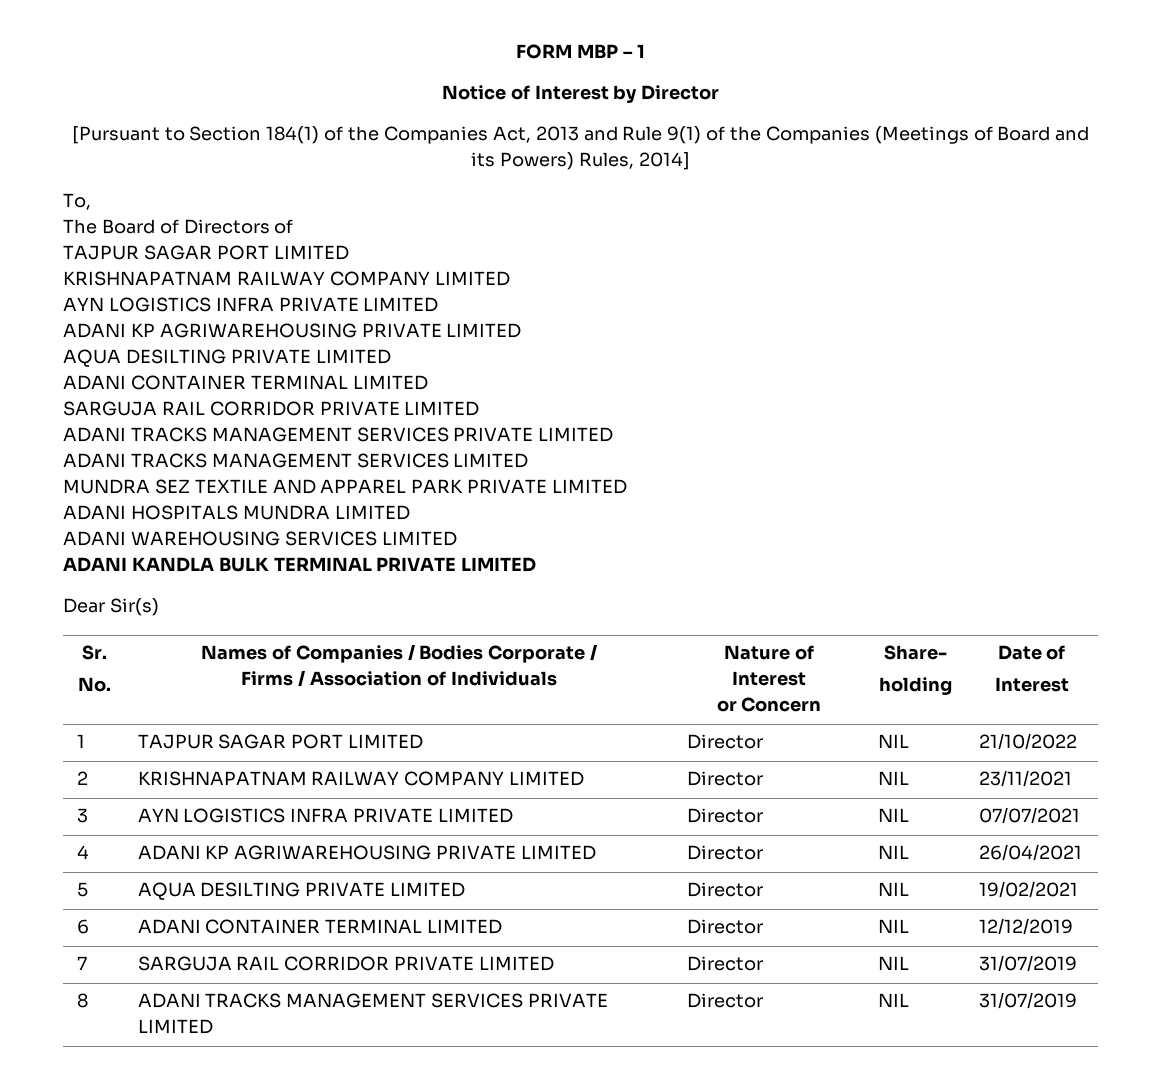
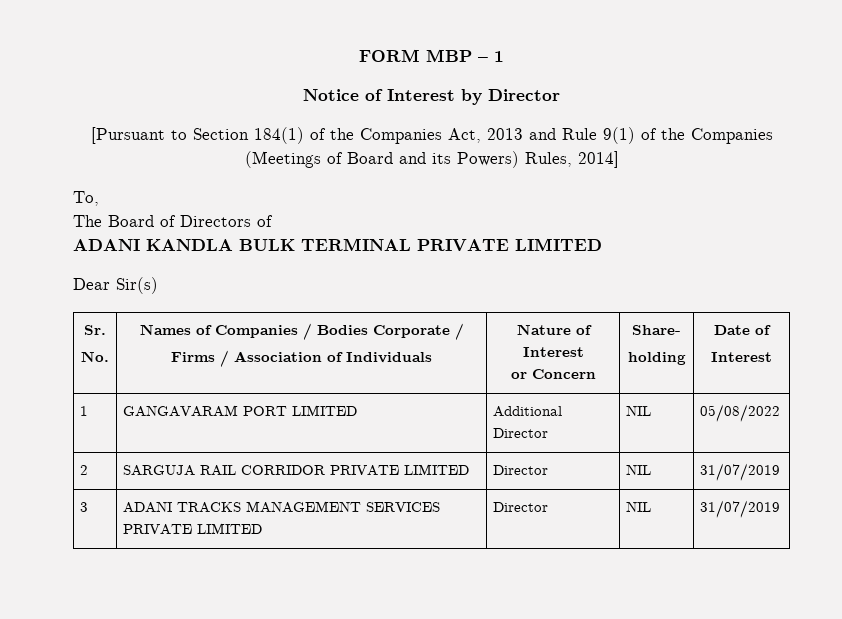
  The Board of Directors of
- TAJPUR SAGAR PORT LIMITED
- KRISHNAPATNAM RAILWAY COMPANY LIMITED
- AYN LOGISTICS INFRA PRIVATE LIMITED
- ADANI KP AGRIWAREHOUSING PRIVATE LIMITED
- AQUA DESILTING PRIVATE LIMITED
- ADANI CONTAINER TERMINAL LIMITED
- SARGUJA RAIL CORRIDOR PRIVATE LIMITED
- ADANI TRACKS MANAGEMENT SERVICES PRIVATE LIMITED
- ADANI TRACKS MANAGEMENT SERVICES LIMITED
- MUNDRA SEZ TEXTILE AND APPAREL PARK PRIVATE LIMITED
- ADANI HOSPITALS MUNDRA LIMITED
- ADANI WAREHOUSING SERVICES LIMITED
- 1 | TAJPUR SAGAR PORT LIMITED | Director | NIL | 21/10/2022
+ 1 | GANGAVARAM PORT LIMITED | Additional Director | NIL | 05/08/2022
- 2 | KRISHNAPATNAM RAILWAY COMPANY LIMITED | Director | NIL | 23/11/2021
- 3 | AYN LOGISTICS INFRA PRIVATE LIMITED | Director | NIL | 07/07/2021
- 4 | ADANI KP AGRIWAREHOUSING PRIVATE LIMITED | Director | NIL | 26/04/2021
- 5 | AQUA DESILTING PRIVATE LIMITED | Director | NIL | 19/02/2021
- 6 | ADANI CONTAINER TERMINAL LIMITED | Director | NIL | 12/12/2019
- 7 | SARGUJA RAIL CORRIDOR PRIVATE LIMITED | Director | NIL | 31/07/2019
+ 2 | SARGUJA RAIL CORRIDOR PRIVATE LIMITED | Director | NIL | 31/07/2019
- 8 | ADANI TRACKS MANAGEMENT SERVICES PRIVATE LIMITED | Director | NIL | 31/07/2019
+ 3 | ADANI TRACKS MANAGEMENT SERVICES PRIVATE LIMITED | Director | NIL | 31/07/2019

